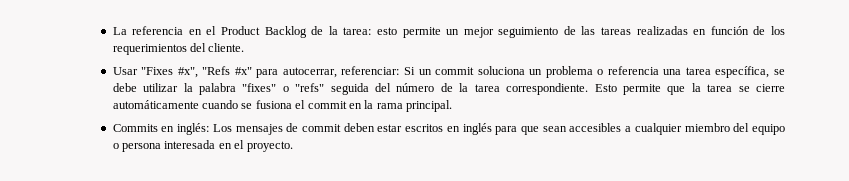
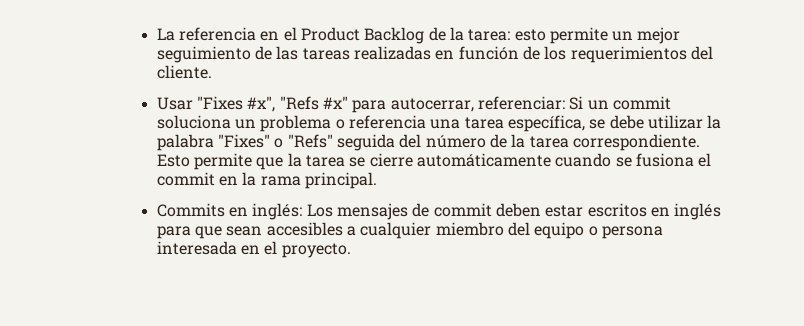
- Usar "Fixes #x", "Refs #x" para autocerrar, referenciar: Si un commit soluciona un problema o referencia una tarea específica, se debe utilizar la palabra "fixes" o "refs" seguida del número de la tarea correspondiente.
+ Usar "Fixes #x", "Refs #x" para autocerrar, referenciar: Si un commit soluciona un problema o referencia una tarea específica, se debe utilizar la palabra "Fixes" o "Refs" seguida del número de la tarea correspondiente.

